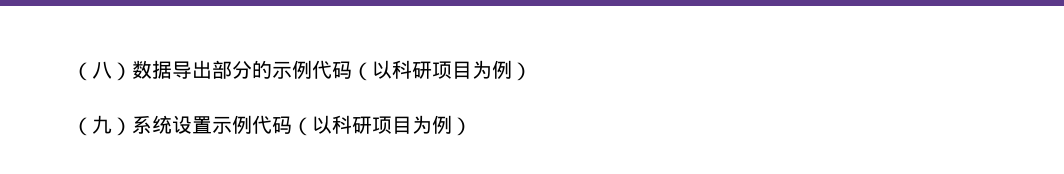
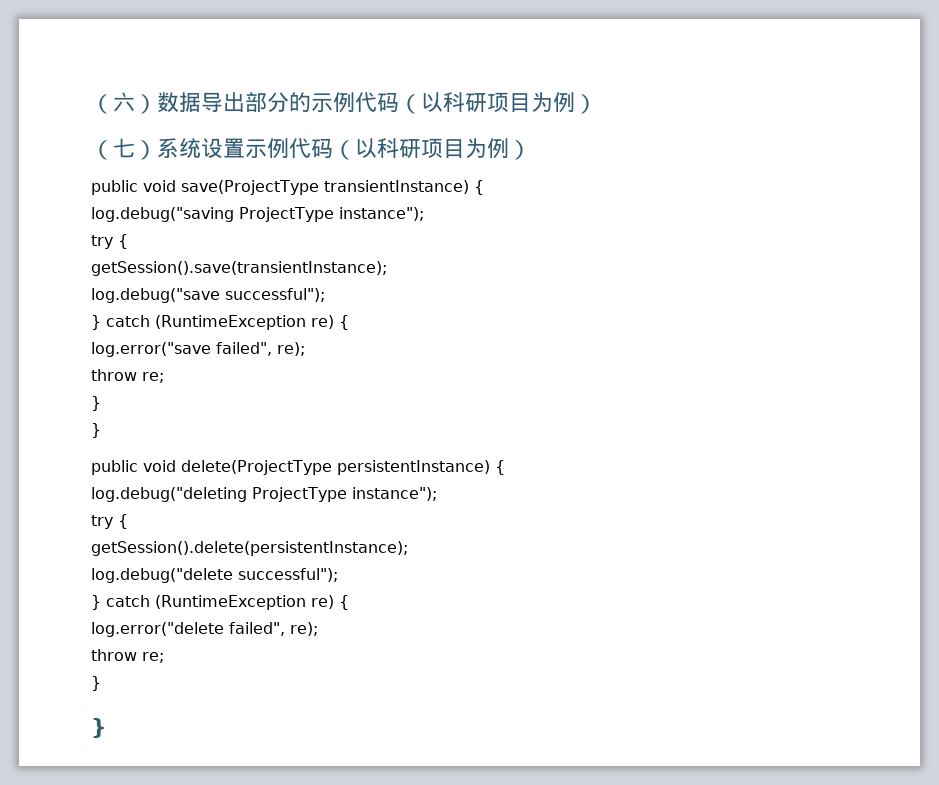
- （八）数据导出部分的示例代码（以科研项目为例）
+ （六）数据导出部分的示例代码（以科研项目为例）
- （九）系统设置示例代码（以科研项目为例）
+ （七）系统设置示例代码（以科研项目为例）
+ public void save(ProjectType transientInstance) {
+ log.debug("saving ProjectType instance");
+ try {
+ getSession().save(transientInstance);
+ log.debug("save successful");
+ } catch (RuntimeException re) {
+ log.error("save failed", re);
+ throw re;
+ }
+ }
+ public void delete(ProjectType persistentInstance) {
+ log.debug("deleting ProjectType instance");
+ try {
+ getSession().delete(persistentInstance);
+ log.debug("delete successful");
+ } catch (RuntimeException re) {
+ log.error("delete failed", re);
+ throw re;
+ }
+ }

